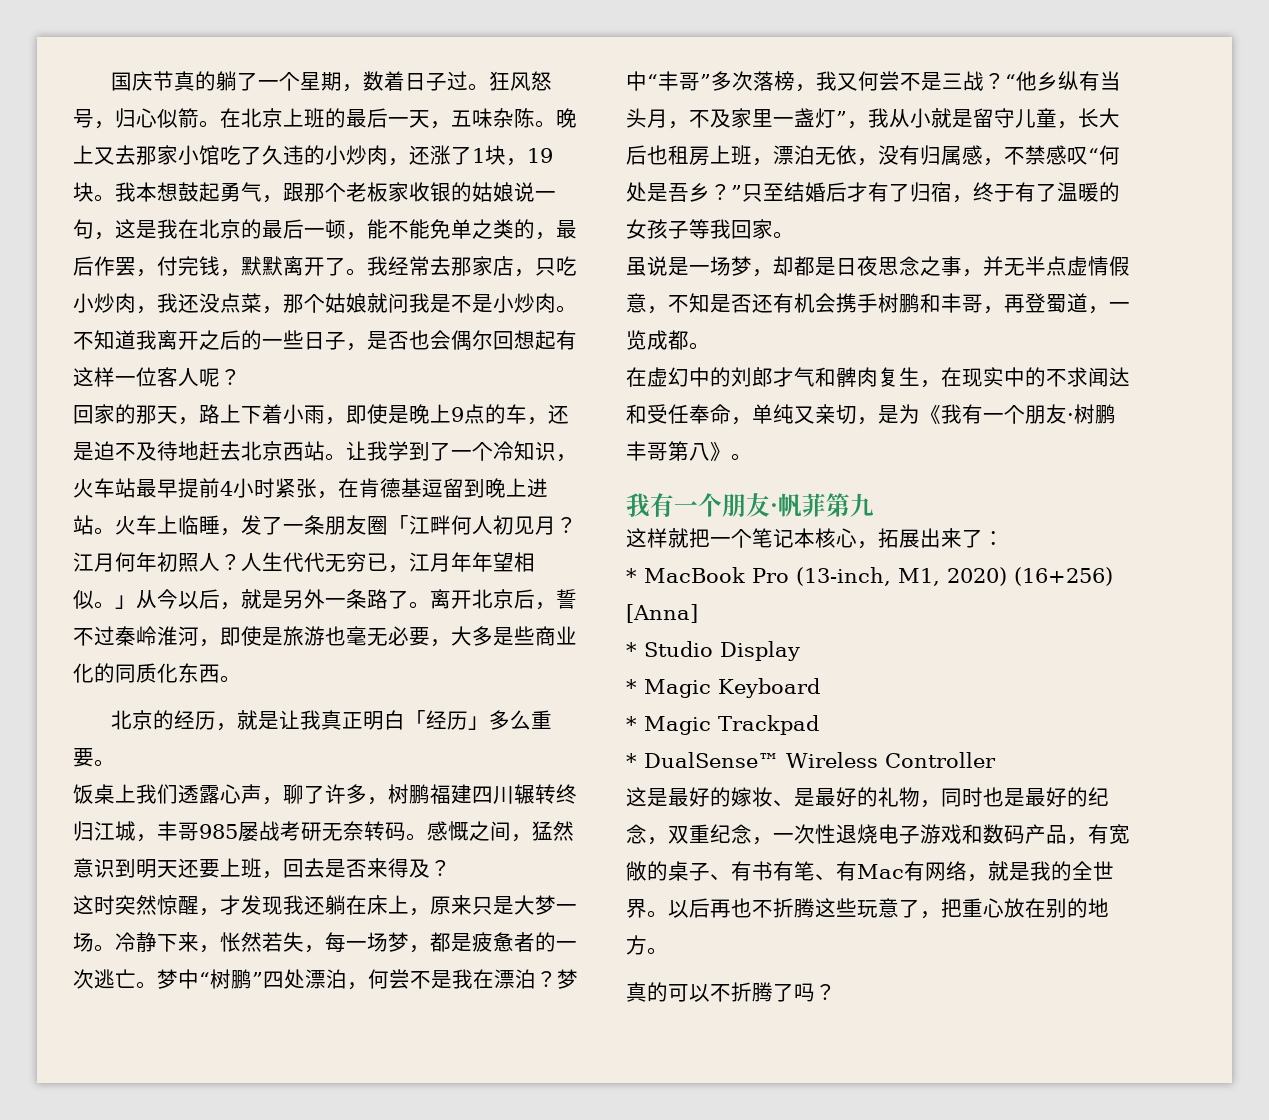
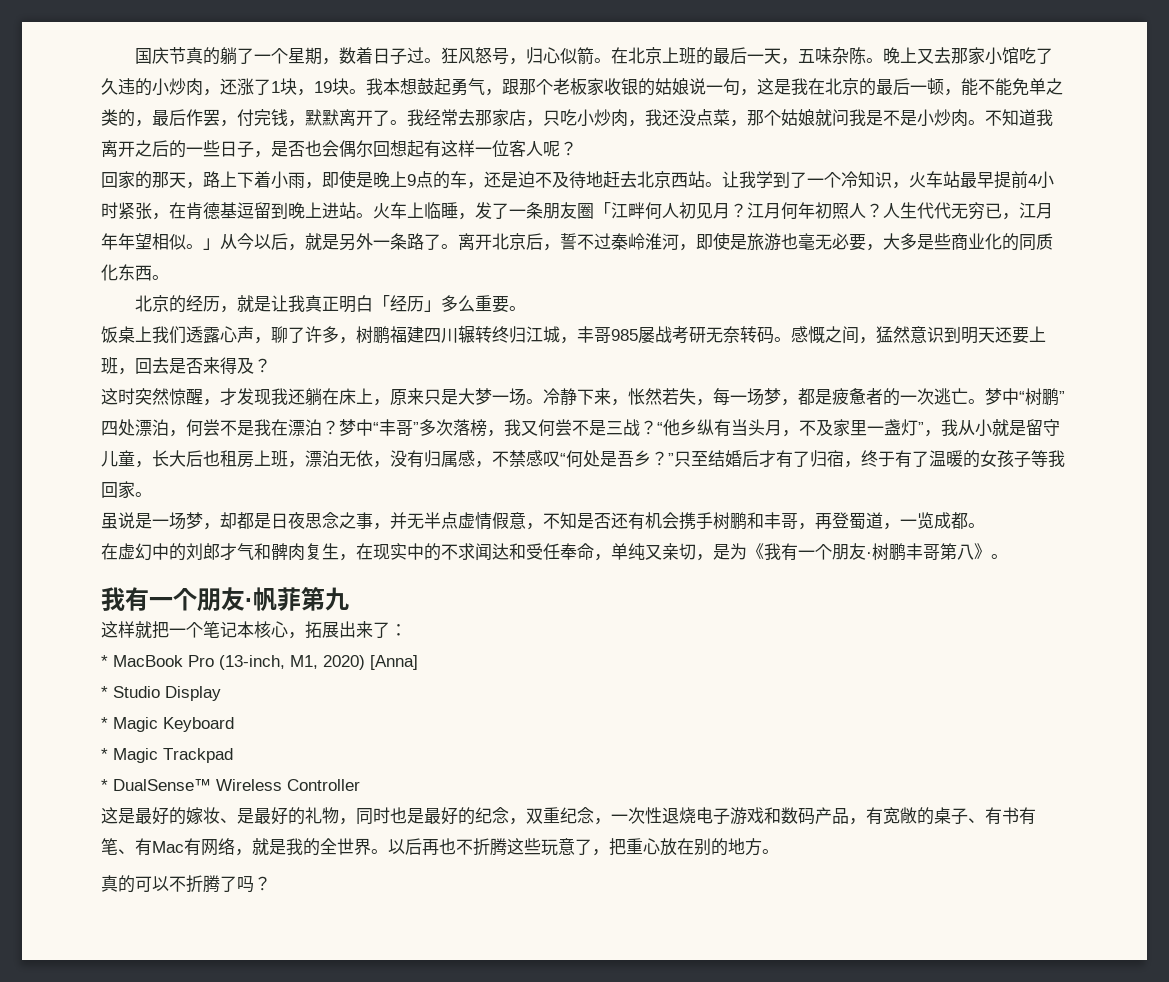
- * MacBook Pro (13-inch, M1, 2020) (16+256) [Anna]
+ * MacBook Pro (13-inch, M1, 2020) [Anna]

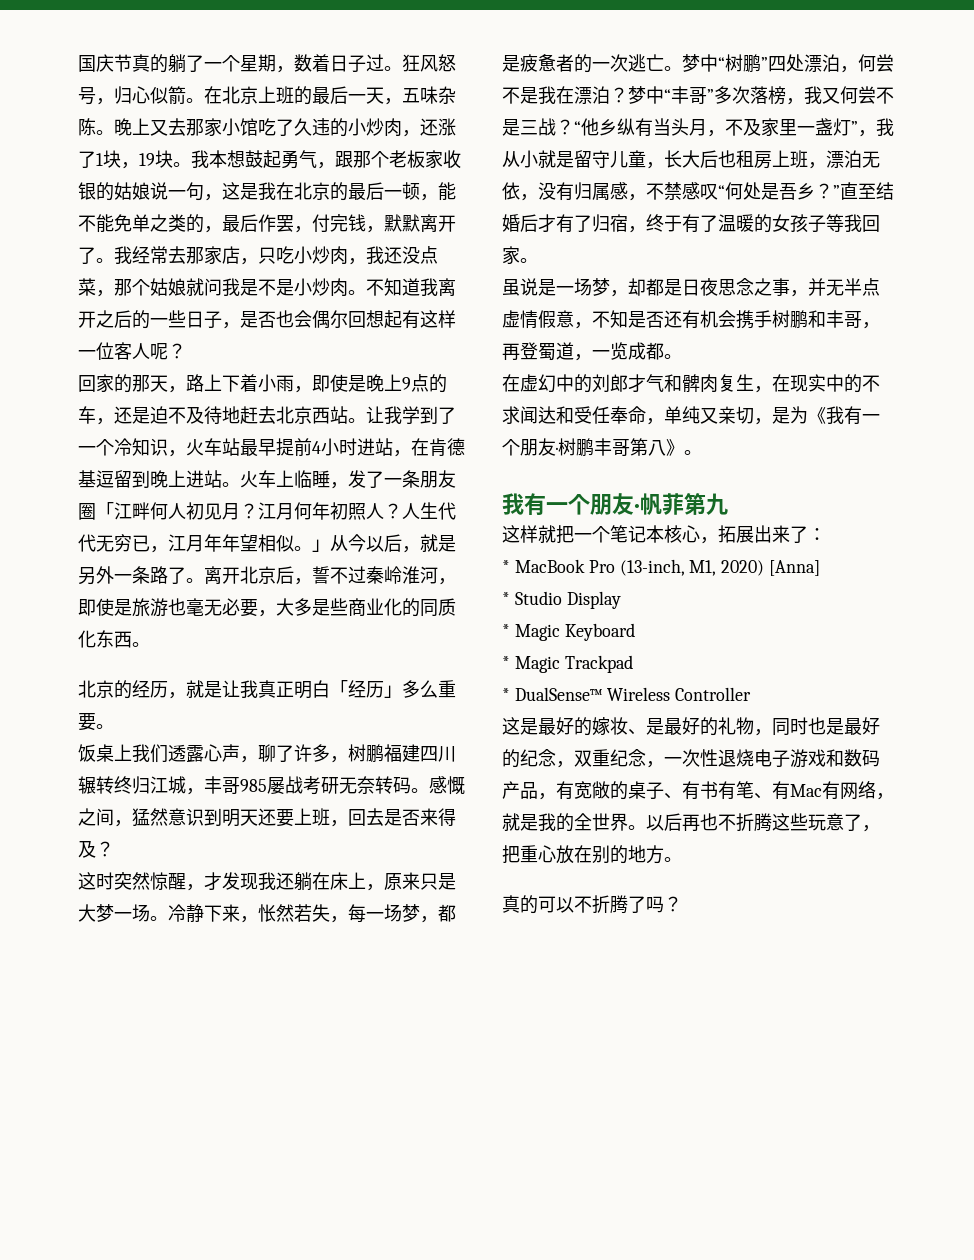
- 让我学到了一个冷知识，火车站最早提前4小时紧张，在肯德基逗留到晚上进站。
+ 让我学到了一个冷知识，火车站最早提前4小时进站，在肯德基逗留到晚上进站。
- “他乡纵有当头月，不及家里一盏灯”，我从小就是留守儿童，长大后也租房上班，漂泊无依，没有归属感，不禁感叹“何处是吾乡？”只至结婚后才有了归宿，终于有了温暖的女孩子等我回家。
+ “他乡纵有当头月，不及家里一盏灯”，我从小就是留守儿童，长大后也租房上班，漂泊无依，没有归属感，不禁感叹“何处是吾乡？”直至结婚后才有了归宿，终于有了温暖的女孩子等我回家。

